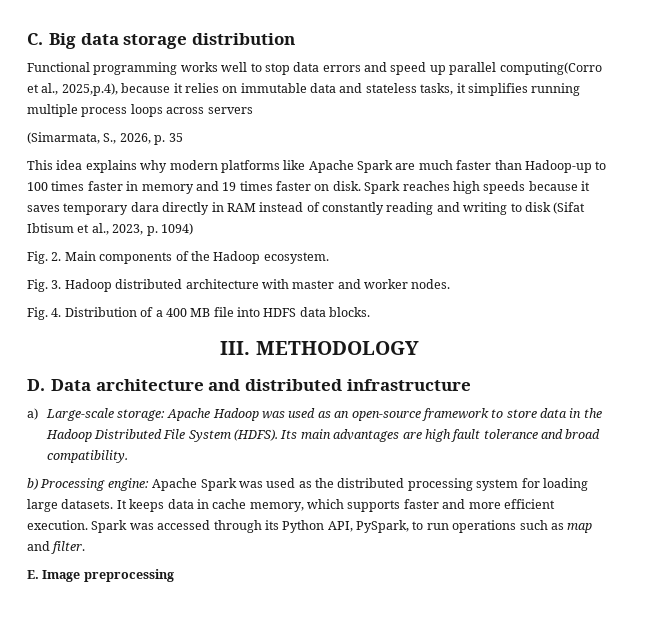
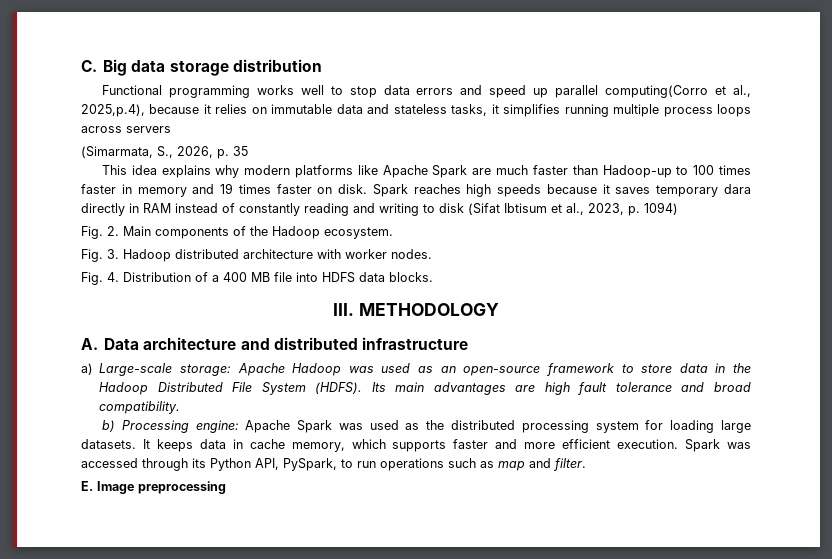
- Fig. 3. Hadoop distributed architecture with master and worker nodes.
+ Fig. 3. Hadoop distributed architecture with worker nodes.
- D. Data architecture and distributed infrastructure
+ A. Data architecture and distributed infrastructure

